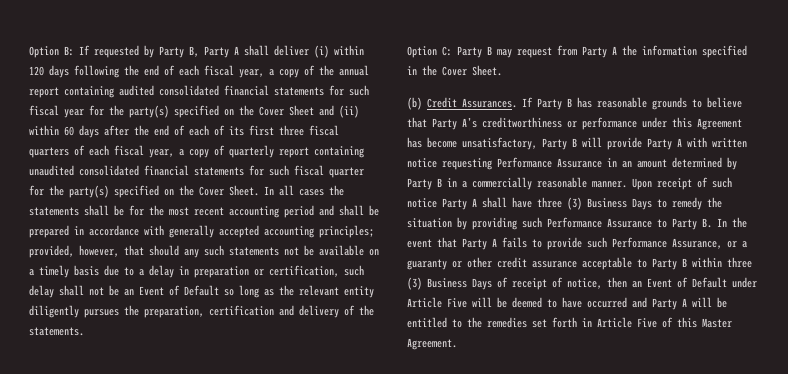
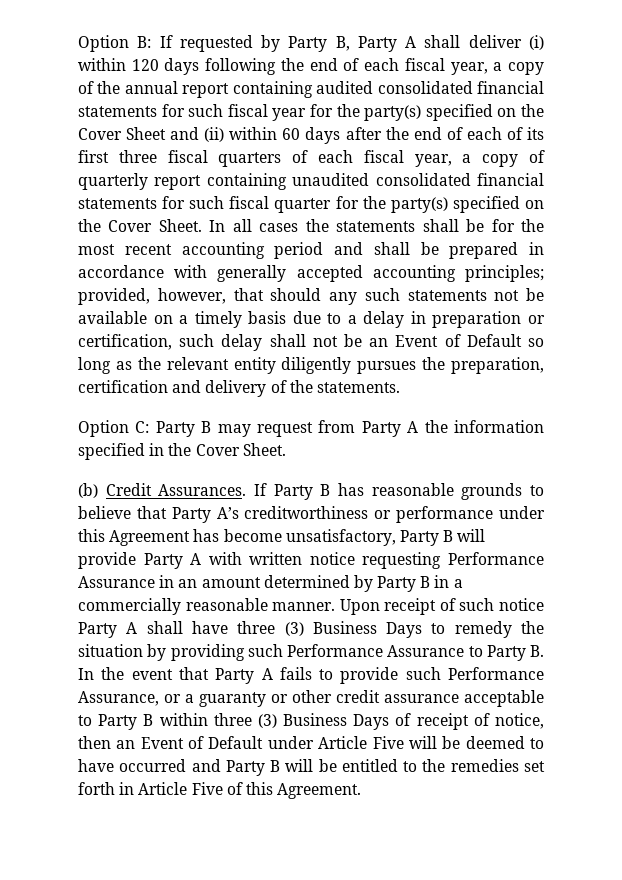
- Upon receipt of such notice Party A shall have three (3) Business Days to remedy the situation by providing such Performance Assurance to Party B. In the event that Party A fails to provide such Performance Assurance, or a guaranty or other credit assurance acceptable to Party B within three (3) Business Days of receipt of notice, then an Event of Default under Article Five will be deemed to have occurred and Party A will be entitled to the remedies set forth in Article Five of this Master Agreement.
+ Upon receipt of such notice Party A shall have three (3) Business Days to remedy the situation by providing such Performance Assurance to Party B. In the event that Party A fails to provide such Performance Assurance, or a guaranty or other credit assurance acceptable to Party B within three (3) Business Days of receipt of notice, then an Event of Default under Article Five will be deemed to have occurred and Party B will be entitled to the remedies set forth in Article Five of this Agreement.

